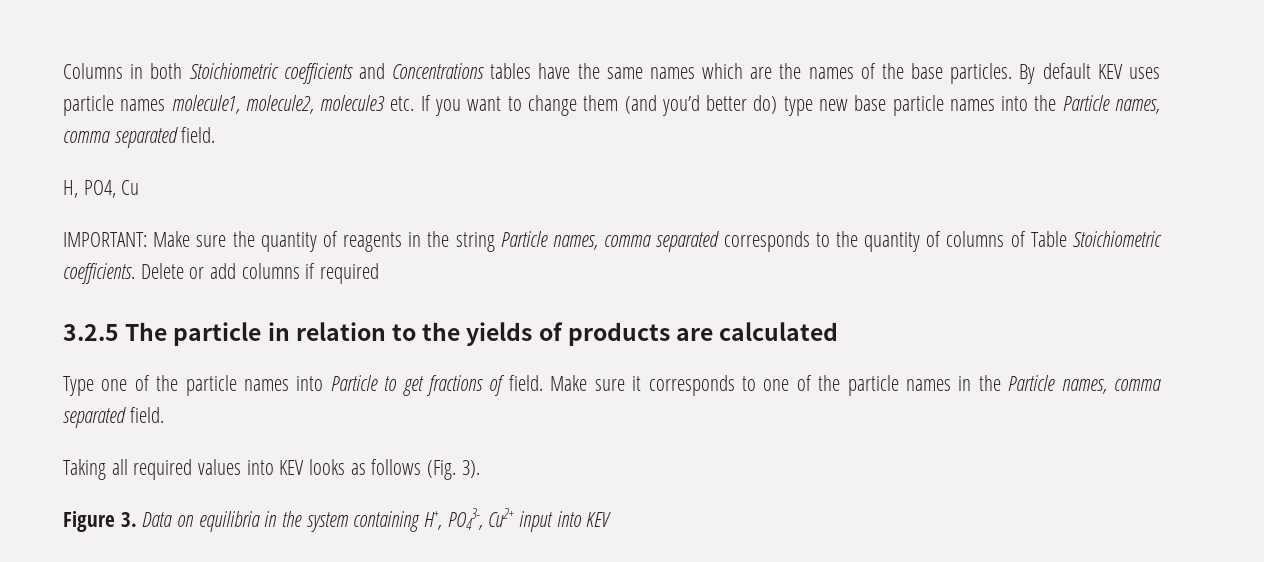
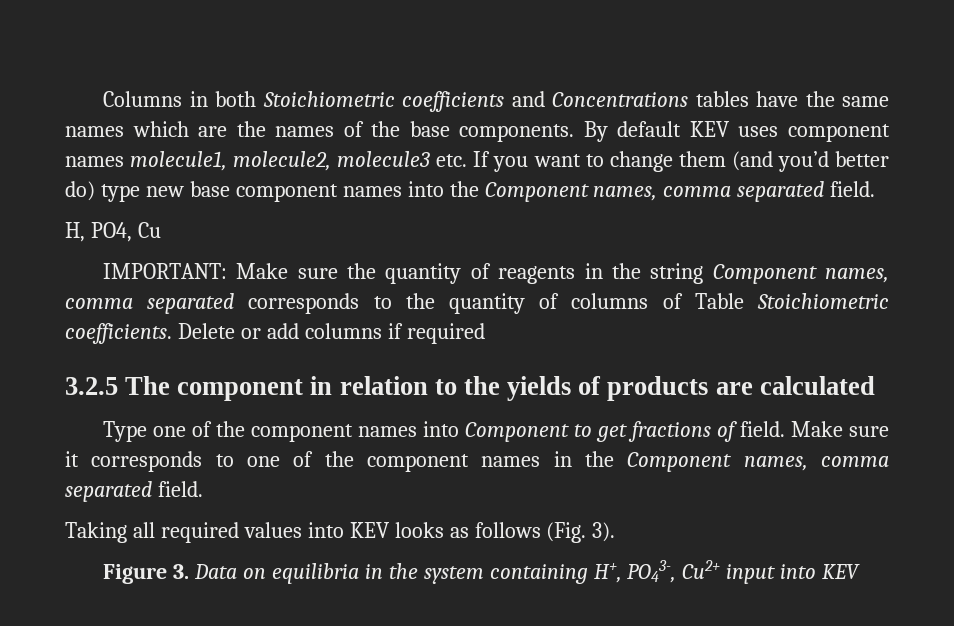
- Columns in both Stoichiometric coefficients and Concentrations tables have the same names which are the names of the base particles.
+ Columns in both Stoichiometric coefficients and Concentrations tables have the same names which are the names of the base components.
- By default KEV uses particle names molecule1, molecule2, molecule3 etc. If you want to change them (and you’d better do) type new base particle names into the Particle names, comma separated field.
+ By default KEV uses component names molecule1, molecule2, molecule3 etc. If you want to change them (and you’d better do) type new base component names into the Component names, comma separated field.
- IMPORTANT: Make sure the quantity of reagents in the string Particle names, comma separated corresponds to the quantity of columns of Table Stoichiometric coefficients.
+ IMPORTANT: Make sure the quantity of reagents in the string Component names, comma separated corresponds to the quantity of columns of Table Stoichiometric coefficients.
- 3.2.5 The particle in relation to the yields of products are calculated
+ 3.2.5 The component in relation to the yields of products are calculated
- Type one of the particle names into Particle to get fractions of field.
+ Type one of the component names into Component to get fractions of field.
- Make sure it corresponds to one of the particle names in the Particle names, comma separated field.
+ Make sure it corresponds to one of the component names in the Component names, comma separated field.

